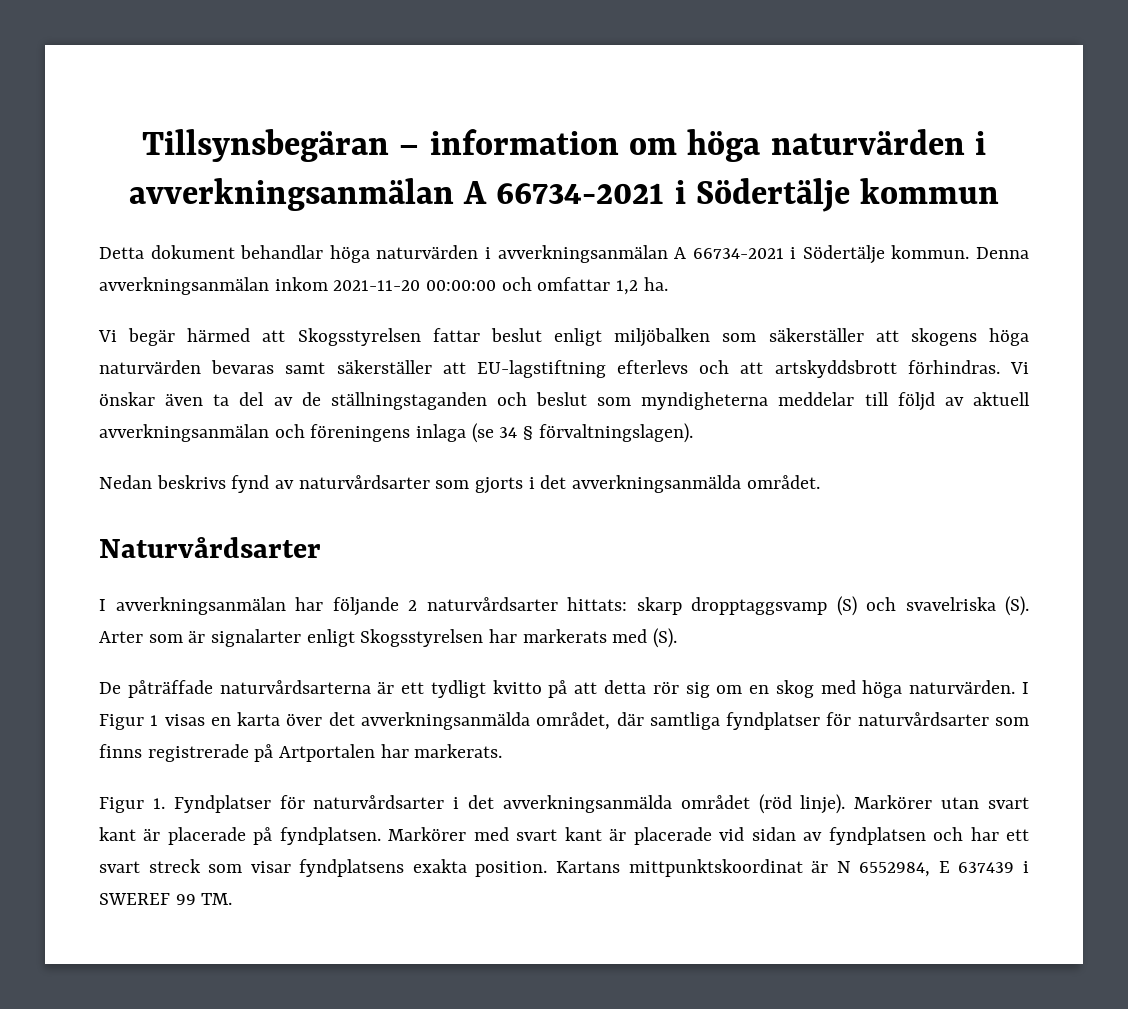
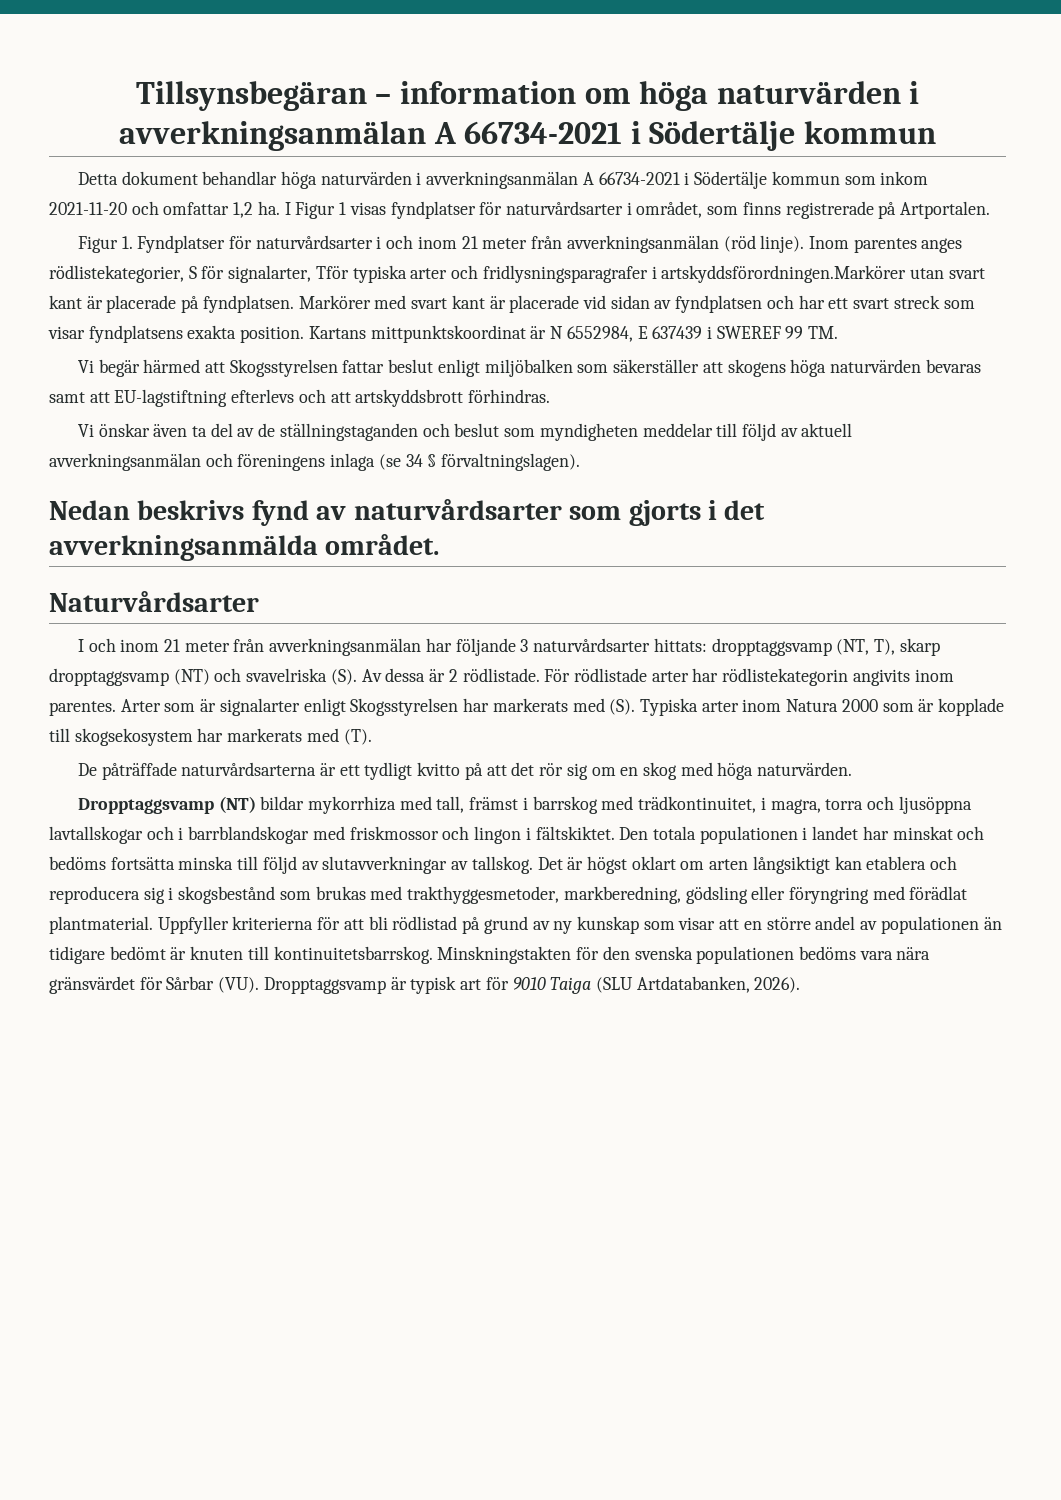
- Detta dokument behandlar höga naturvärden i avverkningsanmälan A 66734-2021 i Södertälje kommun. Denna avverkningsanmälan inkom 2021-11-20 00:00:00 och omfattar 1,2 ha.
- Vi begär härmed att Skogsstyrelsen fattar beslut enligt miljöbalken som säkerställer att skogens höga naturvärden bevaras samt säkerställer att EU-lagstiftning efterlevs och att artskyddsbrott förhindras. Vi önskar även ta del av de ställningstaganden och beslut som myndigheterna meddelar till följd av aktuell avverkningsanmälan och föreningens inlaga (se 34 § förvaltningslagen).
- Nedan beskrivs fynd av naturvårdsarter som gjorts i det avverkningsanmälda området.
- Naturvårdsarter
- I avverkningsanmälan har följande 2 naturvårdsarter hittats: skarp dropptaggsvamp (S) och svavelriska (S). Arter som är signalarter enligt Skogsstyrelsen har markerats med (S).
- De påträffade naturvårdsarterna är ett tydligt kvitto på att detta rör sig om en skog med höga naturvärden. I Figur 1 visas en karta över det avverkningsanmälda området, där samtliga fyndplatser för naturvårdsarter som finns registrerade på Artportalen har markerats.
+ Detta dokument behandlar höga naturvärden i avverkningsanmälan A 66734-2021 i Södertälje kommun som inkom 2021-11-20 och omfattar 1,2 ha. I Figur 1 visas fyndplatser för naturvårdsarter i området, som finns registrerade på Artportalen.
- Figur 1. Fyndplatser för naturvårdsarter i det avverkningsanmälda området (röd linje). Markörer utan svart kant är placerade på fyndplatsen.
+ Figur 1. Fyndplatser för naturvårdsarter i och inom 21 meter från avverkningsanmälan (röd linje). Inom parentes anges rödlistekategorier, S för signalarter, Tför typiska arter och fridlysningsparagrafer i artskyddsförordningen.Markörer utan svart kant är placerade på fyndplatsen.
+ Vi begär härmed att Skogsstyrelsen fattar beslut enligt miljöbalken som säkerställer att skogens höga naturvärden bevaras samt att EU-lagstiftning efterlevs och att artskyddsbrott förhindras.
+ Vi önskar även ta del av de ställningstaganden och beslut som myndigheten meddelar till följd av aktuell avverkningsanmälan och föreningens inlaga (se 34 § förvaltningslagen).
+ Nedan beskrivs fynd av naturvårdsarter som gjorts i det avverkningsanmälda området.
+ Naturvårdsarter
+ I och inom 21 meter från avverkningsanmälan har följande 3 naturvårdsarter hittats: dropptaggsvamp (NT, T), skarp dropptaggsvamp (NT) och svavelriska (S). Av dessa är 2 rödlistade. För rödlistade arter har rödlistekategorin angivits inom parentes. Arter som är signalarter enligt Skogsstyrelsen har markerats med (S). Typiska arter inom Natura 2000 som är kopplade till skogsekosystem har markerats med (T).
+ De påträffade naturvårdsarterna är ett tydligt kvitto på att det rör sig om en skog med höga naturvärden.
+ Dropptaggsvamp (NT) bildar mykorrhiza med tall, främst i barrskog med trädkontinuitet, i magra, torra och ljusöppna lavtallskogar och i barrblandskogar med friskmossor och lingon i fältskiktet. Den totala populationen i landet har minskat och bedöms fortsätta minska till följd av slutavverkningar av tallskog. Det är högst oklart om arten långsiktigt kan etablera och reproducera sig i skogsbestånd som brukas med trakthyggesmetoder, markberedning, gödsling eller föryngring med förädlat plantmaterial. Uppfyller kriterierna för att bli rödlistad på grund av ny kunskap som visar att en större andel av populationen än tidigare bedömt är knuten till kontinuitetsbarrskog. Minskningstakten för den svenska populationen bedöms vara nära gränsvärdet för Sårbar (VU). Dropptaggsvamp är typisk art för 9010 Taiga (SLU Artdatabanken, 2026).

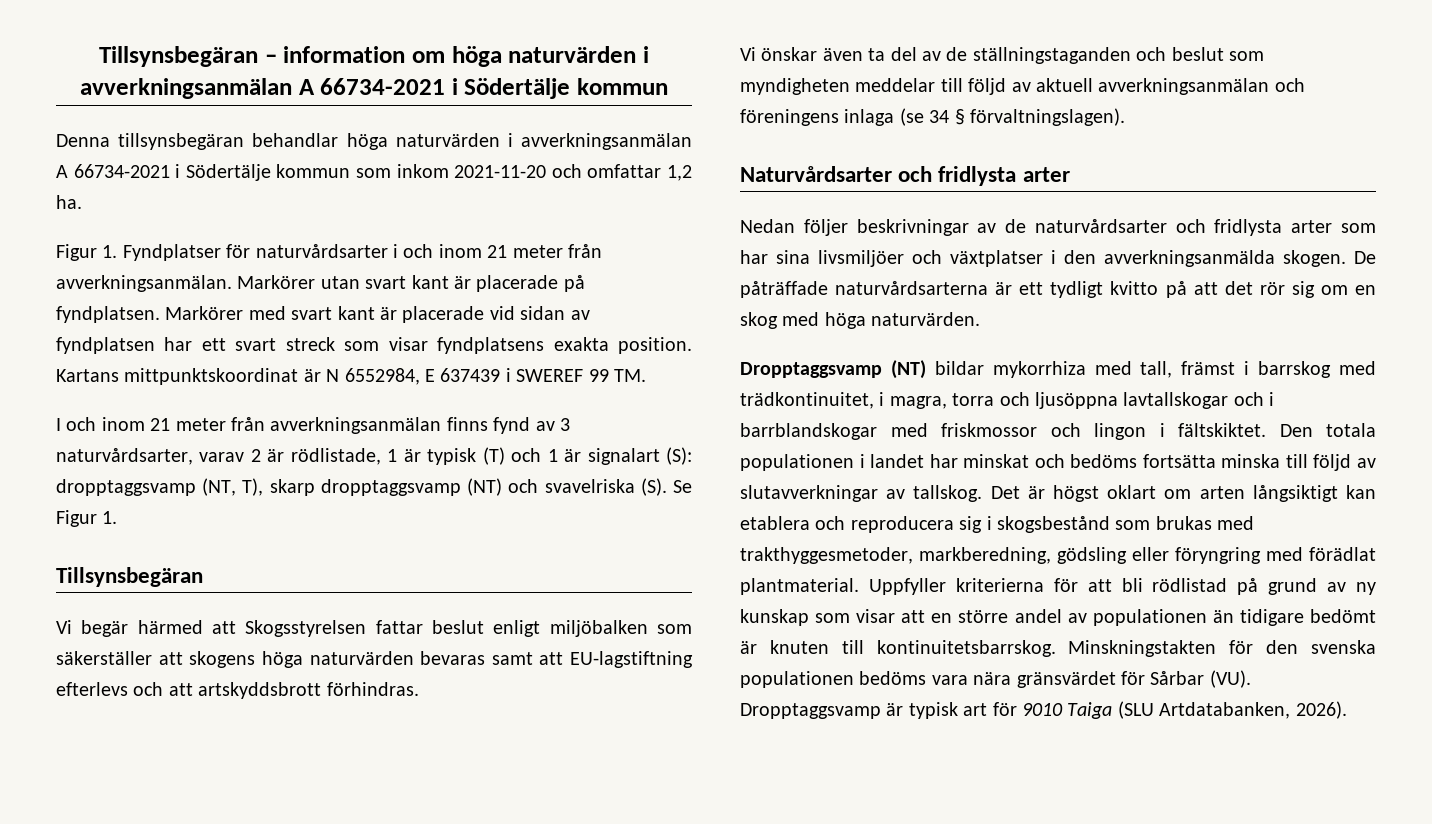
- Detta dokument behandlar höga naturvärden i avverkningsanmälan A 66734-2021 i Södertälje kommun som inkom 2021-11-20 och omfattar 1,2 ha. I Figur 1 visas fyndplatser för naturvårdsarter i området, som finns registrerade på Artportalen.
+ Denna tillsynsbegäran behandlar höga naturvärden i avverkningsanmälan A 66734-2021 i Södertälje kommun som inkom 2021-11-20 och omfattar 1,2 ha.
- Figur 1. Fyndplatser för naturvårdsarter i och inom 21 meter från avverkningsanmälan (röd linje). Inom parentes anges rödlistekategorier, S för signalarter, Tför typiska arter och fridlysningsparagrafer i artskyddsförordningen.Markörer utan svart kant är placerade på fyndplatsen.
+ Figur 1. Fyndplatser för naturvårdsarter i och inom 21 meter från avverkningsanmälan. Markörer utan svart kant är placerade på fyndplatsen.
- Markörer med svart kant är placerade vid sidan av fyndplatsen och har ett svart streck som visar fyndplatsens exakta position.
+ Markörer med svart kant är placerade vid sidan av fyndplatsen har ett svart streck som visar fyndplatsens exakta position.
+ I och inom 21 meter från avverkningsanmälan finns fynd av 3 naturvårdsarter, varav 2 är rödlistade, 1 är typisk (T) och 1 är signalart (S): dropptaggsvamp (NT, T), skarp dropptaggsvamp (NT) och svavelriska (S). Se Figur 1.
+ Tillsynsbegäran
- Nedan beskrivs fynd av naturvårdsarter som gjorts i det avverkningsanmälda området.
- Naturvårdsarter
- I och inom 21 meter från avverkningsanmälan har följande 3 naturvårdsarter hittats: dropptaggsvamp (NT, T), skarp dropptaggsvamp (NT) och svavelriska (S). Av dessa är 2 rödlistade. För rödlistade arter har rödlistekategorin angivits inom parentes. Arter som är signalarter enligt Skogsstyrelsen har markerats med (S). Typiska arter inom Natura 2000 som är kopplade till skogsekosystem har markerats med (T).
- De påträffade naturvårdsarterna är ett tydligt kvitto på att det rör sig om en skog med höga naturvärden.
+ Naturvårdsarter och fridlysta arter
+ Nedan följer beskrivningar av de naturvårdsarter och fridlysta arter som har sina livsmiljöer och växtplatser i den avverkningsanmälda skogen. De påträffade naturvårdsarterna är ett tydligt kvitto på att det rör sig om en skog med höga naturvärden.

